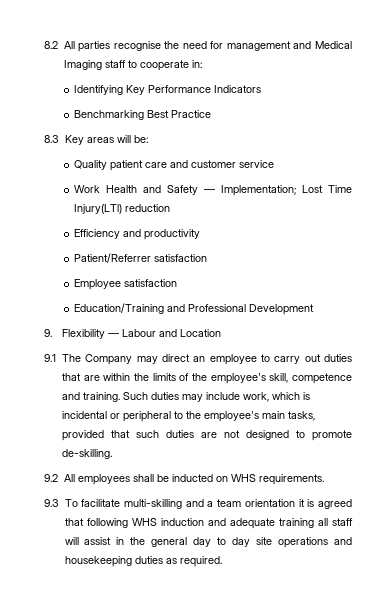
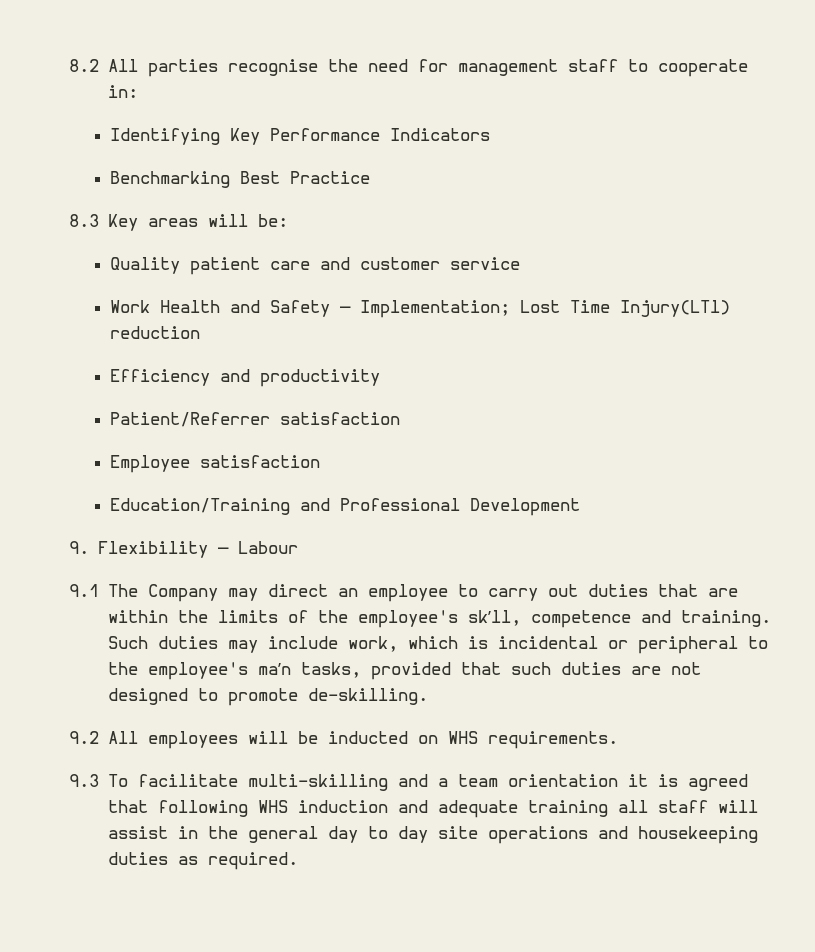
- 8.2 All parties recognise the need for management and Medical Imaging staff to cooperate in:
+ 8.2 All parties recognise the need for management staff to cooperate in:
- 9. Flexibility — Labour and Location
+ 9. Flexibility — Labour
- 9.1 The Company may direct an employee to carry out duties that are within the limits of the employee's skill, competence and training.
+ 9.1 The Company may direct an employee to carry out duties that are within the limits of the employee's sk’ll, competence and training.
- Such duties may include work, which is incidental or peripheral to the employee's main tasks, provided that such duties are not designed to promote de-skilling.
+ Such duties may include work, which is incidental or peripheral to the employee's ma’n tasks, provided that such duties are not designed to promote de-skilling.
- 9.2 All employees shall be inducted on WHS requirements.
+ 9.2 All employees will be inducted on WHS requirements.

